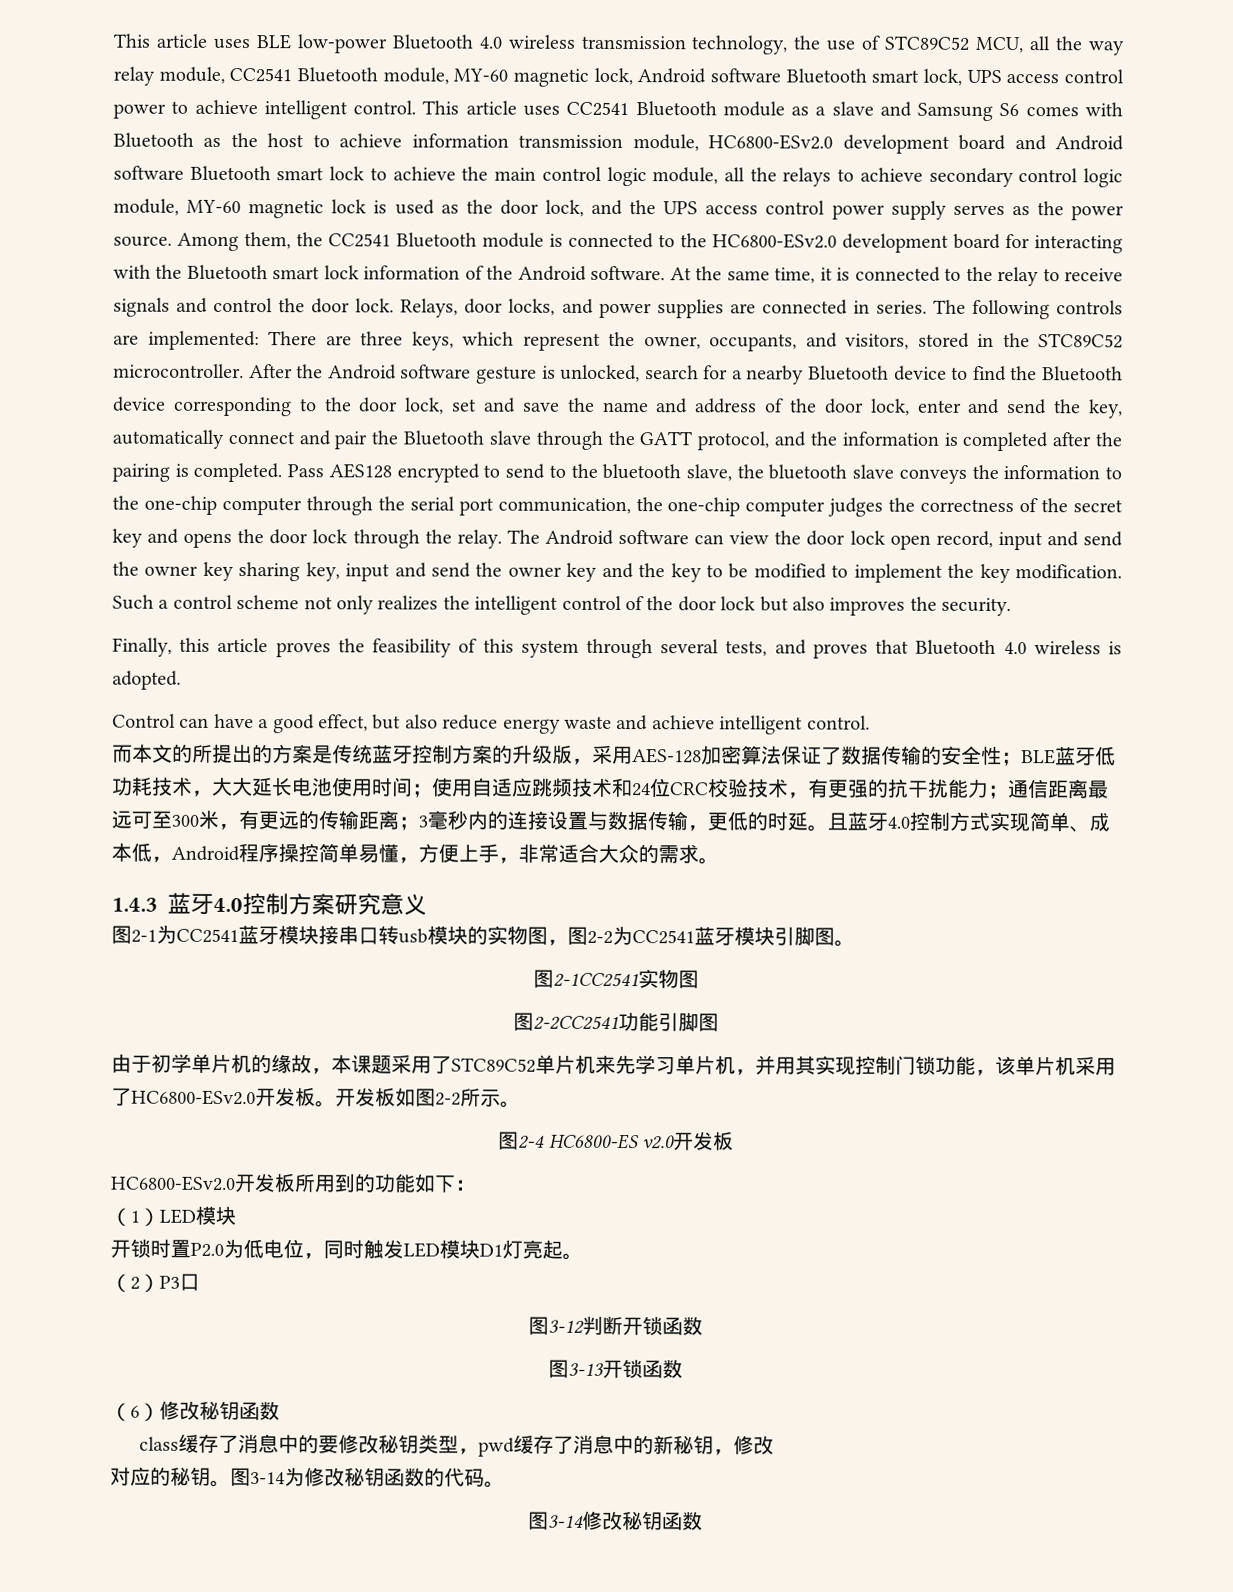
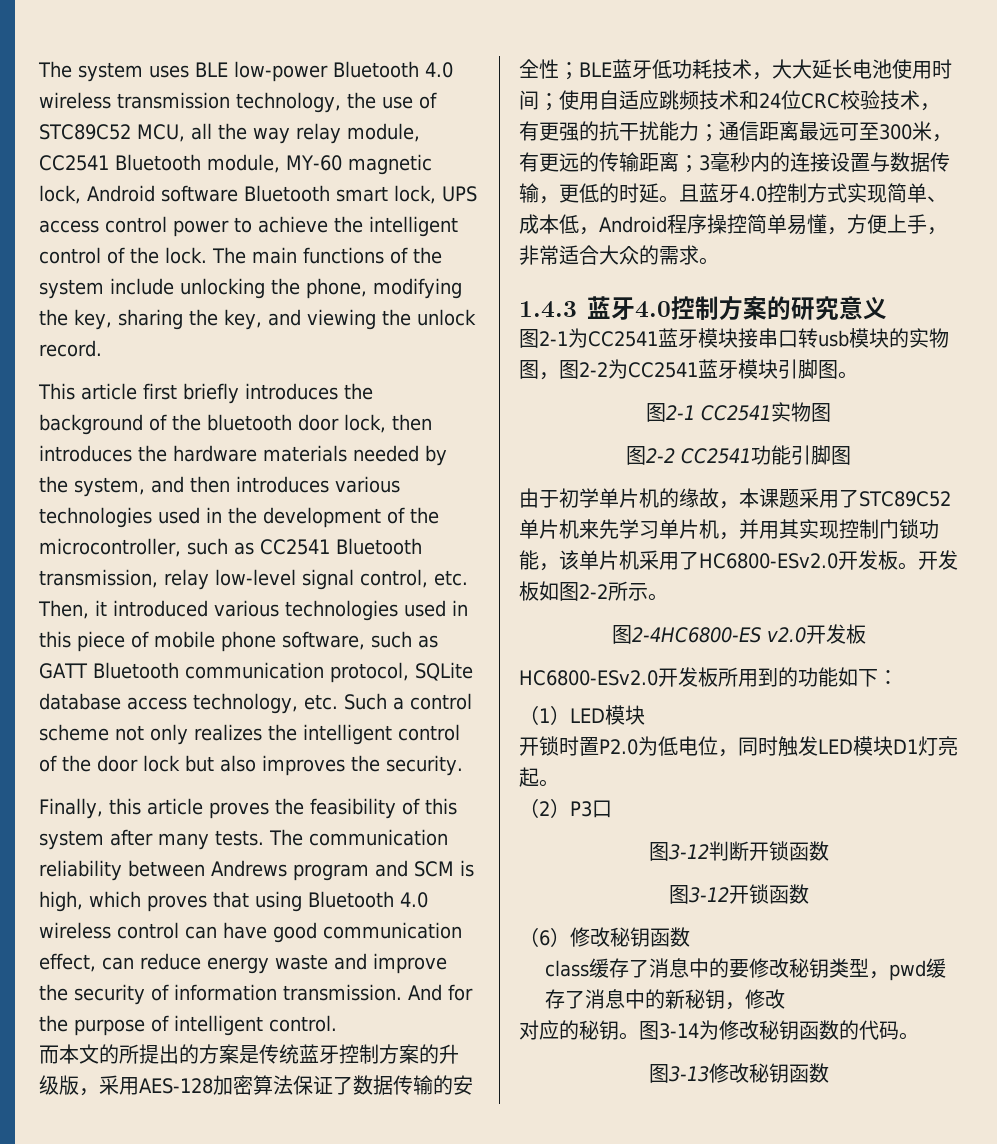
- This article uses BLE low-power Bluetooth 4.0 wireless transmission technology, the use of STC89C52 MCU, all the way relay module, CC2541 Bluetooth module, MY-60 magnetic lock, Android software Bluetooth smart lock, UPS access control power to achieve intelligent control. This article uses CC2541 Bluetooth module as a slave and Samsung S6 comes with Bluetooth as the host to achieve information transmission module, HC6800-ESv2.0 development board and Android software Bluetooth smart lock to achieve the main control logic module, all the relays to achieve secondary control logic module, MY-60 magnetic lock is used as the door lock, and the UPS access control power supply serves as the power source. Among them, the CC2541 Bluetooth module is connected to the HC6800-ESv2.0 development board for interacting with the Bluetooth smart lock information of the Android software. At the same time, it is connected to the relay to receive signals and control the door lock. Relays, door locks, and power supplies are connected in series. The following controls are implemented: There are three keys, which represent the owner, occupants, and visitors, stored in the STC89C52 microcontroller. After the Android software gesture is unlocked, search for a nearby Bluetooth device to find the Bluetooth device corresponding to the door lock, set and save the name and address of the door lock, enter and send the key, automatically connect and pair the Bluetooth slave through the GATT protocol, and the information is completed after the pairing is completed. Pass AES128 encrypted to send to the bluetooth slave, the bluetooth slave conveys the information to the one-chip computer through the serial port communication, the one-chip computer judges the correctness of the secret key and opens the door lock through the relay. The Android software can view the door lock open record, input and send the owner key sharing key, input and send the owner key and the key to be modified to implement the key modification. Such a control scheme not only realizes the intelligent control of the door lock but also improves the security.
+ The system uses BLE low-power Bluetooth 4.0 wireless transmission technology, the use of STC89C52 MCU, all the way relay module, CC2541 Bluetooth module, MY-60 magnetic lock, Android software Bluetooth smart lock, UPS access control power to achieve the intelligent control of the lock. The main functions of the system include unlocking the phone, modifying the key, sharing the key, and viewing the unlock record.
+ This article first briefly introduces the background of the bluetooth door lock, then introduces the hardware materials needed by the system, and then introduces various technologies used in the development of the microcontroller, such as CC2541 Bluetooth transmission, relay low-level signal control, etc. Then, it introduced various technologies used in this piece of mobile phone software, such as GATT Bluetooth communication protocol, SQLite database access technology, etc. Such a control scheme not only realizes the intelligent control of the door lock but also improves the security.
- Finally, this article proves the feasibility of this system through several tests, and proves that Bluetooth 4.0 wireless is adopted.
- Control can have a good effect, but also reduce energy waste and achieve intelligent control.
+ Finally, this article proves the feasibility of this system after many tests. The communication reliability between Andrews program and SCM is high, which proves that using Bluetooth 4.0 wireless control can have good communication effect, can reduce energy waste and improve the security of information transmission. And for the purpose of intelligent control.
- 1.4.3蓝牙4.0控制方案研究意义
+ 1.4.3蓝牙4.0控制方案的研究意义
- 图2-1CC2541实物图
+ 图2-1 CC2541实物图
- 图2-2CC2541功能引脚图
+ 图2-2 CC2541功能引脚图
- 图2-4 HC6800-ES v2.0开发板
+ 图2-4HC6800-ES v2.0开发板
- 图3-13开锁函数
+ 图3-12开锁函数
- 图3-14修改秘钥函数
+ 图3-13修改秘钥函数

